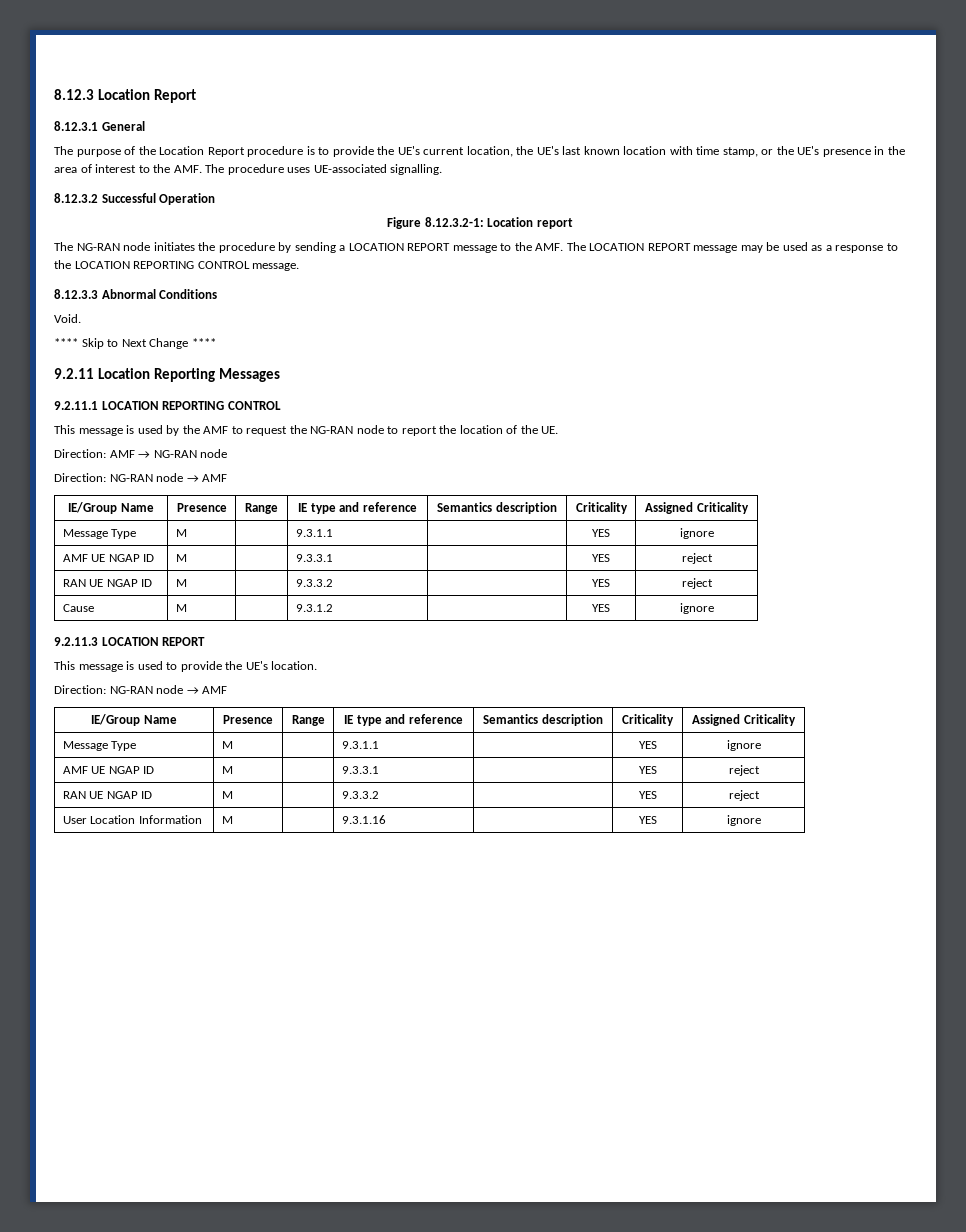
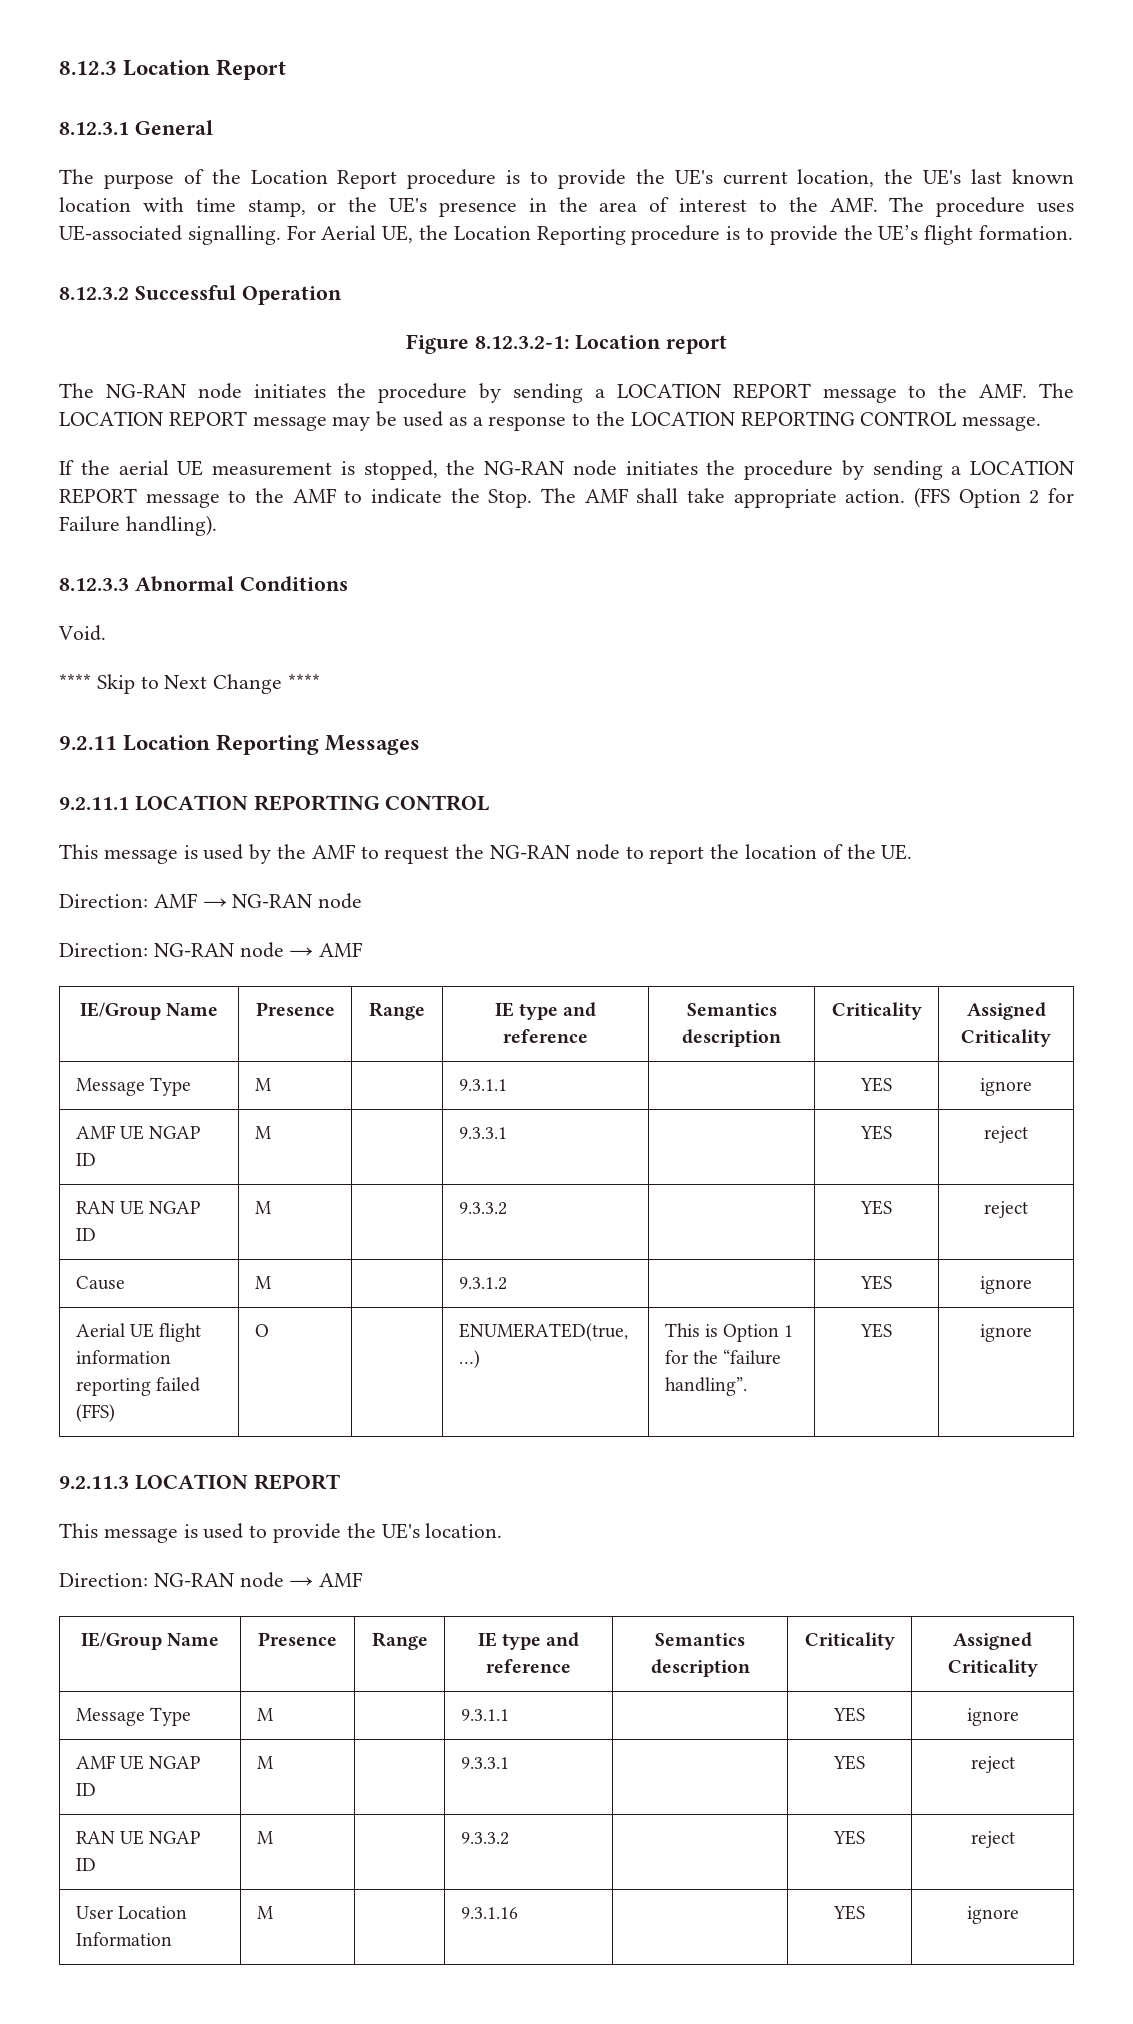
+ For Aerial UE, the Location Reporting procedure is to provide the UE’s flight formation.
+ If the aerial UE measurement is stopped, the NG-RAN node initiates the procedure by sending a LOCATION REPORT message to the AMF to indicate the Stop. The AMF shall take appropriate action. (FFS Option 2 for Failure handling).
+ Aerial UE flight information reporting failed (FFS) | O | | ENUMERATED(true, …) | This is Option 1 for the “failure handling”. | YES | ignore

